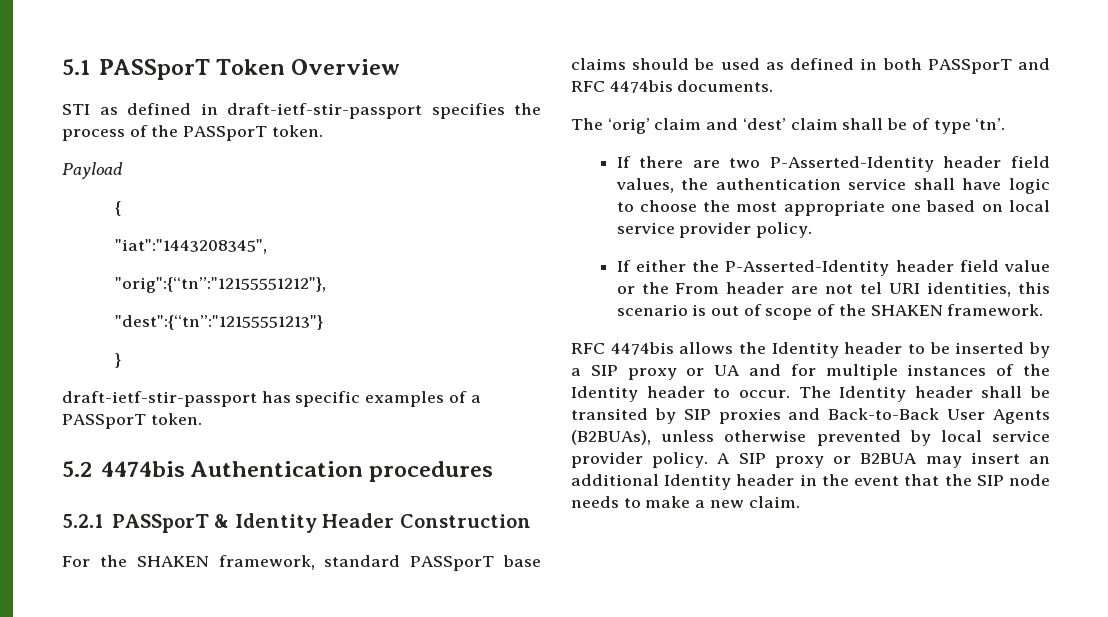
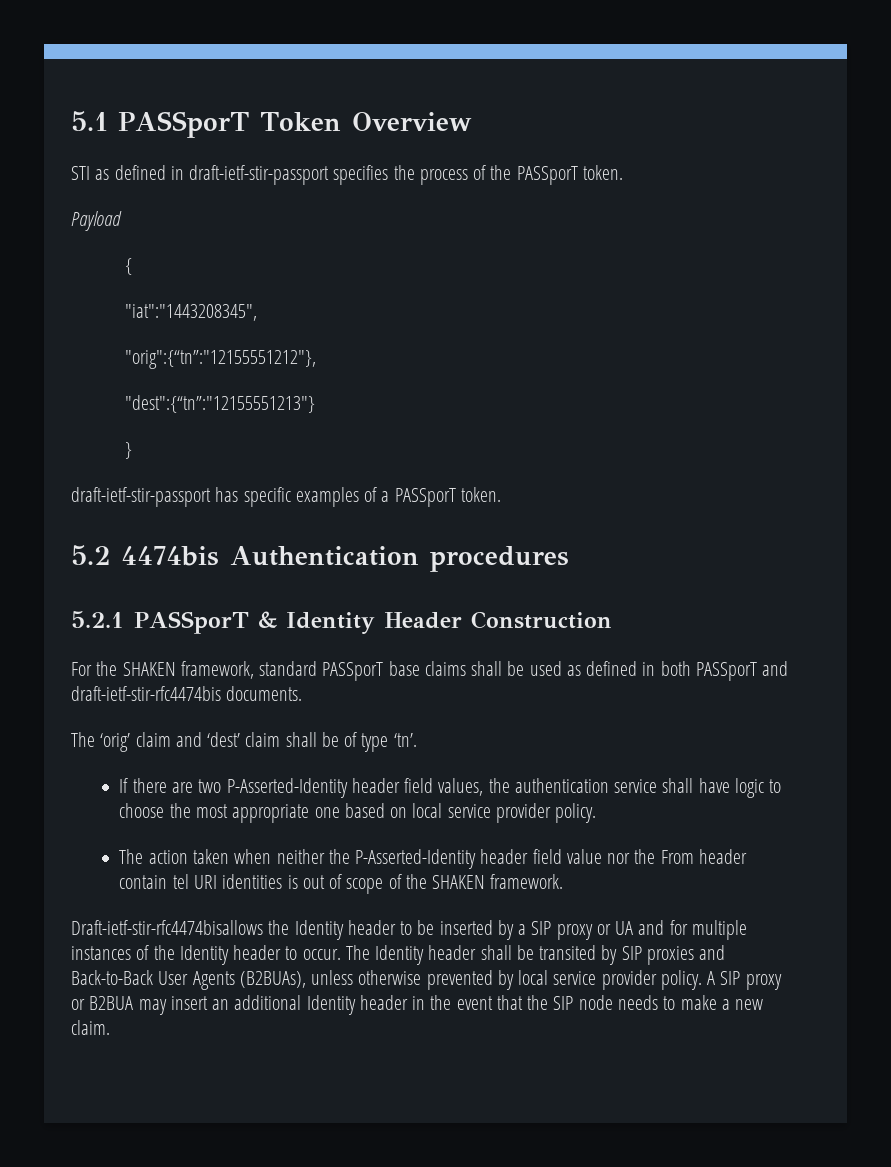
- For the SHAKEN framework, standard PASSporT base claims should be used as defined in both PASSporT and RFC 4474bis documents.
+ For the SHAKEN framework, standard PASSporT base claims shall be used as defined in both PASSporT and draft-ietf-stir-rfc4474bis documents.
- If either the P-Asserted-Identity header field value or the From header are not tel URI identities, this scenario is out of scope of the SHAKEN framework.
+ The action taken when neither the P-Asserted-Identity header field value nor the From header contain tel URI identities is out of scope of the SHAKEN framework.
- RFC 4474bis allows the Identity header to be inserted by a SIP proxy or UA and for multiple instances of the Identity header to occur.
+ Draft-ietf-stir-rfc4474bisallows the Identity header to be inserted by a SIP proxy or UA and for multiple instances of the Identity header to occur.

